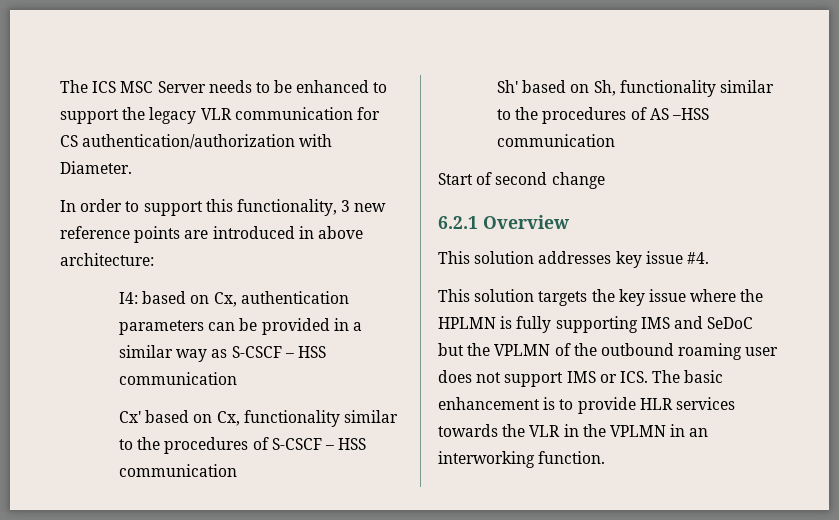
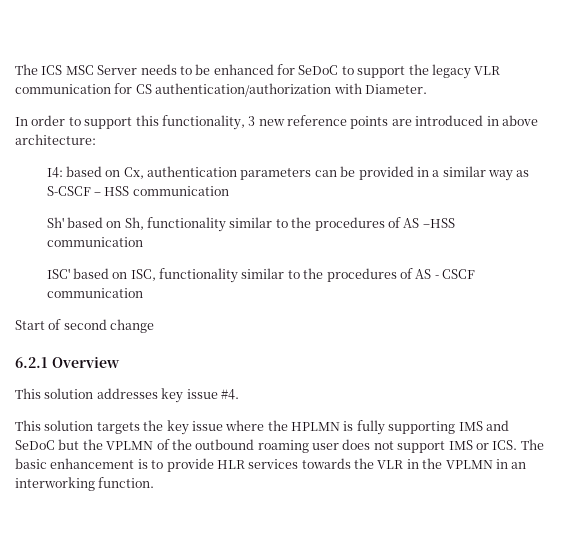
- The ICS MSC Server needs to be enhanced to support the legacy VLR communication for CS authentication/authorization with Diameter.
+ The ICS MSC Server needs to be enhanced for SeDoC to support the legacy VLR communication for CS authentication/authorization with Diameter.
- Cx' based on Cx, functionality similar to the procedures of S-CSCF – HSS communication
+ ISC' based on ISC, functionality similar to the procedures of AS - CSCF communication

